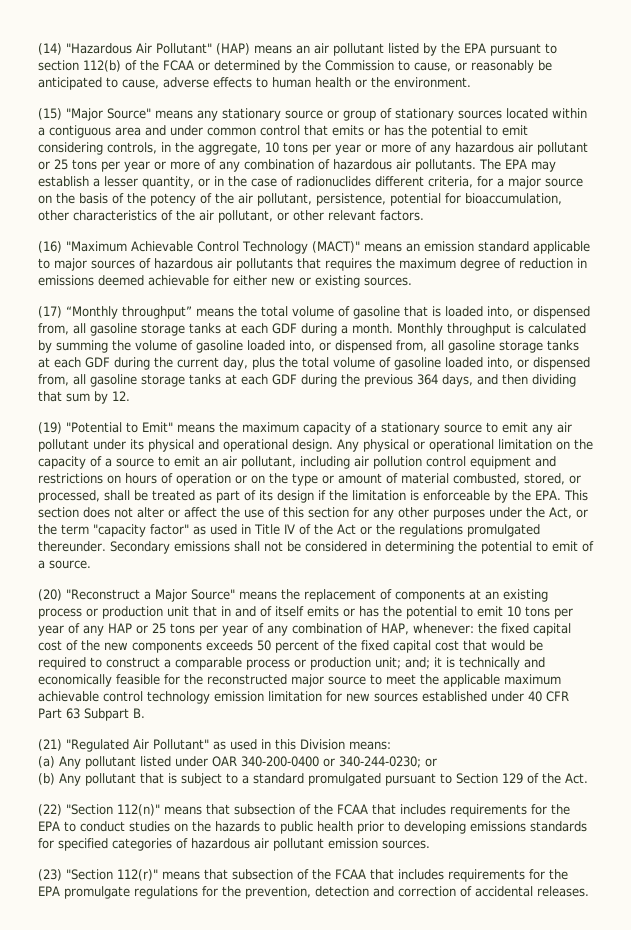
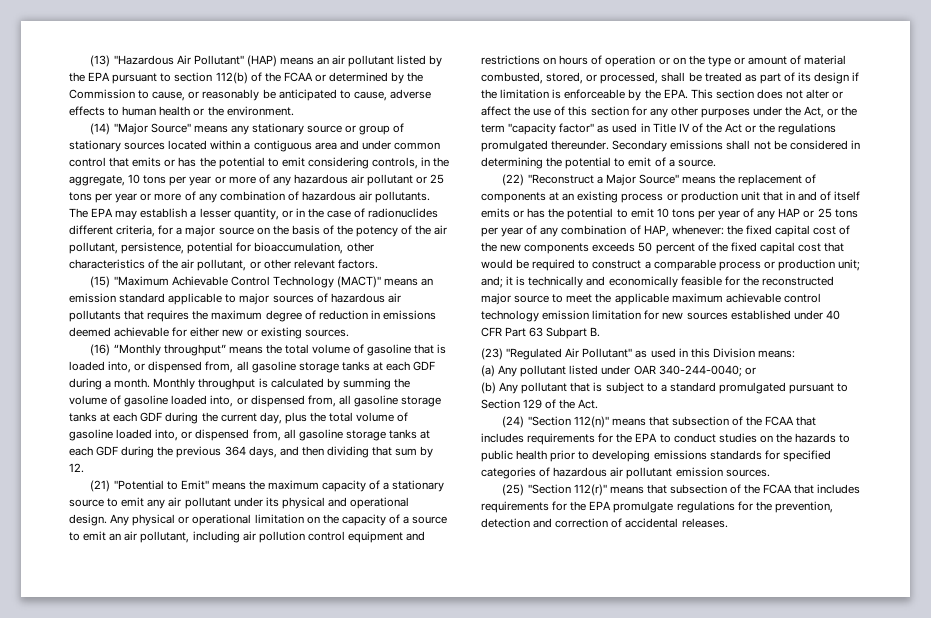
- (14) "Hazardous Air Pollutant" (HAP) means an air pollutant listed by the EPA pursuant to section 112(b) of the FCAA or determined by the Commission to cause, or reasonably be anticipated to cause, adverse effects to human health or the environment.
+ (13) "Hazardous Air Pollutant" (HAP) means an air pollutant listed by the EPA pursuant to section 112(b) of the FCAA or determined by the Commission to cause, or reasonably be anticipated to cause, adverse effects to human health or the environment.
- (15) "Major Source" means any stationary source or group of stationary sources located within a contiguous area and under common control that emits or has the potential to emit considering controls, in the aggregate, 10 tons per year or more of any hazardous air pollutant or 25 tons per year or more of any combination of hazardous air pollutants.
+ (14) "Major Source" means any stationary source or group of stationary sources located within a contiguous area and under common control that emits or has the potential to emit considering controls, in the aggregate, 10 tons per year or more of any hazardous air pollutant or 25 tons per year or more of any combination of hazardous air pollutants.
- (16) "Maximum Achievable Control Technology (MACT)" means an emission standard applicable to major sources of hazardous air pollutants that requires the maximum degree of reduction in emissions deemed achievable for either new or existing sources.
+ (15) "Maximum Achievable Control Technology (MACT)" means an emission standard applicable to major sources of hazardous air pollutants that requires the maximum degree of reduction in emissions deemed achievable for either new or existing sources.
- (17) “Monthly throughput” means the total volume of gasoline that is loaded into, or dispensed from, all gasoline storage tanks at each GDF during a month.
+ (16) “Monthly throughput” means the total volume of gasoline that is loaded into, or dispensed from, all gasoline storage tanks at each GDF during a month.
- (19) "Potential to Emit" means the maximum capacity of a stationary source to emit any air pollutant under its physical and operational design.
+ (21) "Potential to Emit" means the maximum capacity of a stationary source to emit any air pollutant under its physical and operational design.
- (20) "Reconstruct a Major Source" means the replacement of components at an existing process or production unit that in and of itself emits or has the potential to emit 10 tons per year of any HAP or 25 tons per year of any combination of HAP, whenever:
+ (22) "Reconstruct a Major Source" means the replacement of components at an existing process or production unit that in and of itself emits or has the potential to emit 10 tons per year of any HAP or 25 tons per year of any combination of HAP, whenever:
- (21) "Regulated Air Pollutant" as used in this Division means:
+ (23) "Regulated Air Pollutant" as used in this Division means:
- (a) Any pollutant listed under OAR 340-200-0400 or 340-244-0230; or
+ (a) Any pollutant listed under OAR 340-244-0040; or
- (22) "Section 112(n)" means that subsection of the FCAA that includes requirements for the EPA to conduct studies on the hazards to public health prior to developing emissions standards for specified categories of hazardous air pollutant emission sources.
+ (24) "Section 112(n)" means that subsection of the FCAA that includes requirements for the EPA to conduct studies on the hazards to public health prior to developing emissions standards for specified categories of hazardous air pollutant emission sources.
- (23) "Section 112(r)" means that subsection of the FCAA that includes requirements for the EPA promulgate regulations for the prevention, detection and correction of accidental releases.
+ (25) "Section 112(r)" means that subsection of the FCAA that includes requirements for the EPA promulgate regulations for the prevention, detection and correction of accidental releases.

